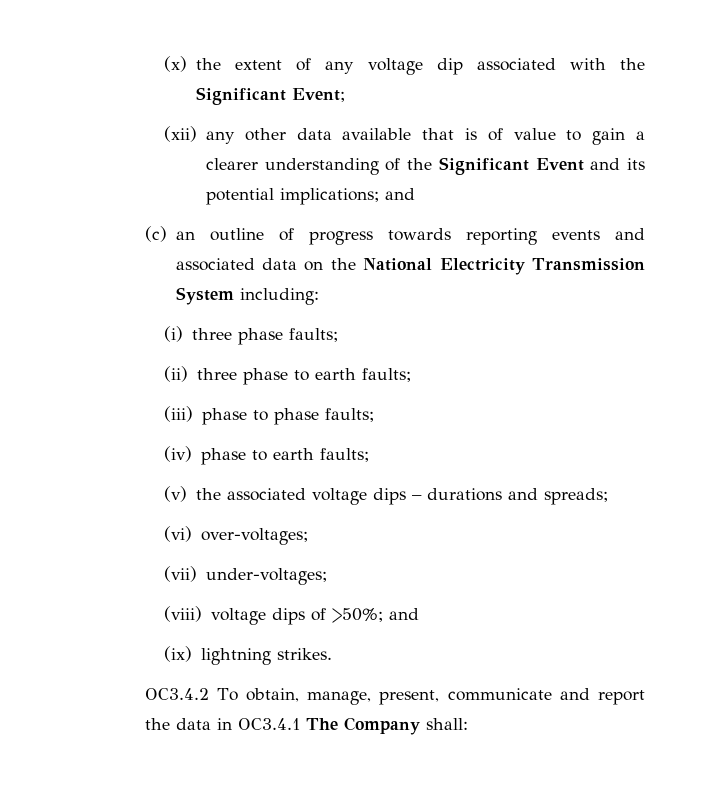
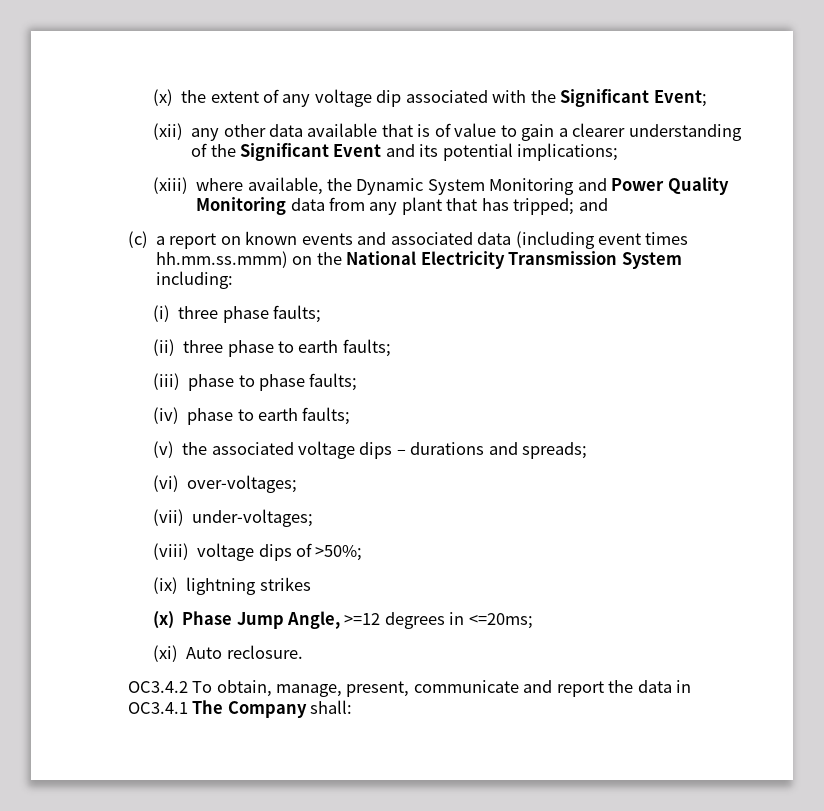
- (xii) any other data available that is of value to gain a clearer understanding of the Significant Event and its potential implications; and
- (c) an outline of progress towards reporting events and associated data on the National Electricity Transmission System including:
+ (xii) any other data available that is of value to gain a clearer understanding of the Significant Event and its potential implications;
+ (xiii) where available, the Dynamic System Monitoring and Power Quality Monitoring data from any plant that has tripped; and
+ (c) a report on known events and associated data (including event times hh.mm.ss.mmm) on the National Electricity Transmission System including:
- (viii) voltage dips of >50%; and
+ (viii) voltage dips of >50%;
- (ix) lightning strikes.
+ (ix) lightning strikes
+ (x) Phase Jump Angle, >=12 degrees in <=20ms;
+ (xi) Auto reclosure.

